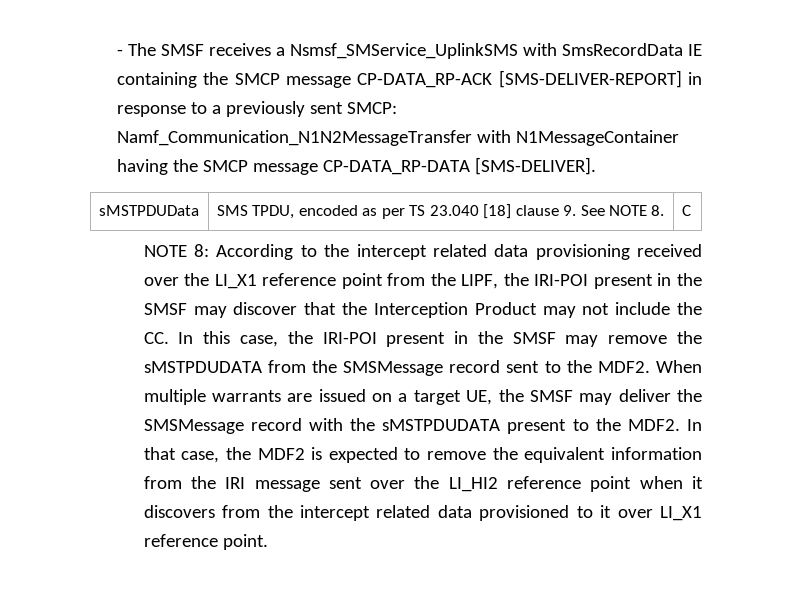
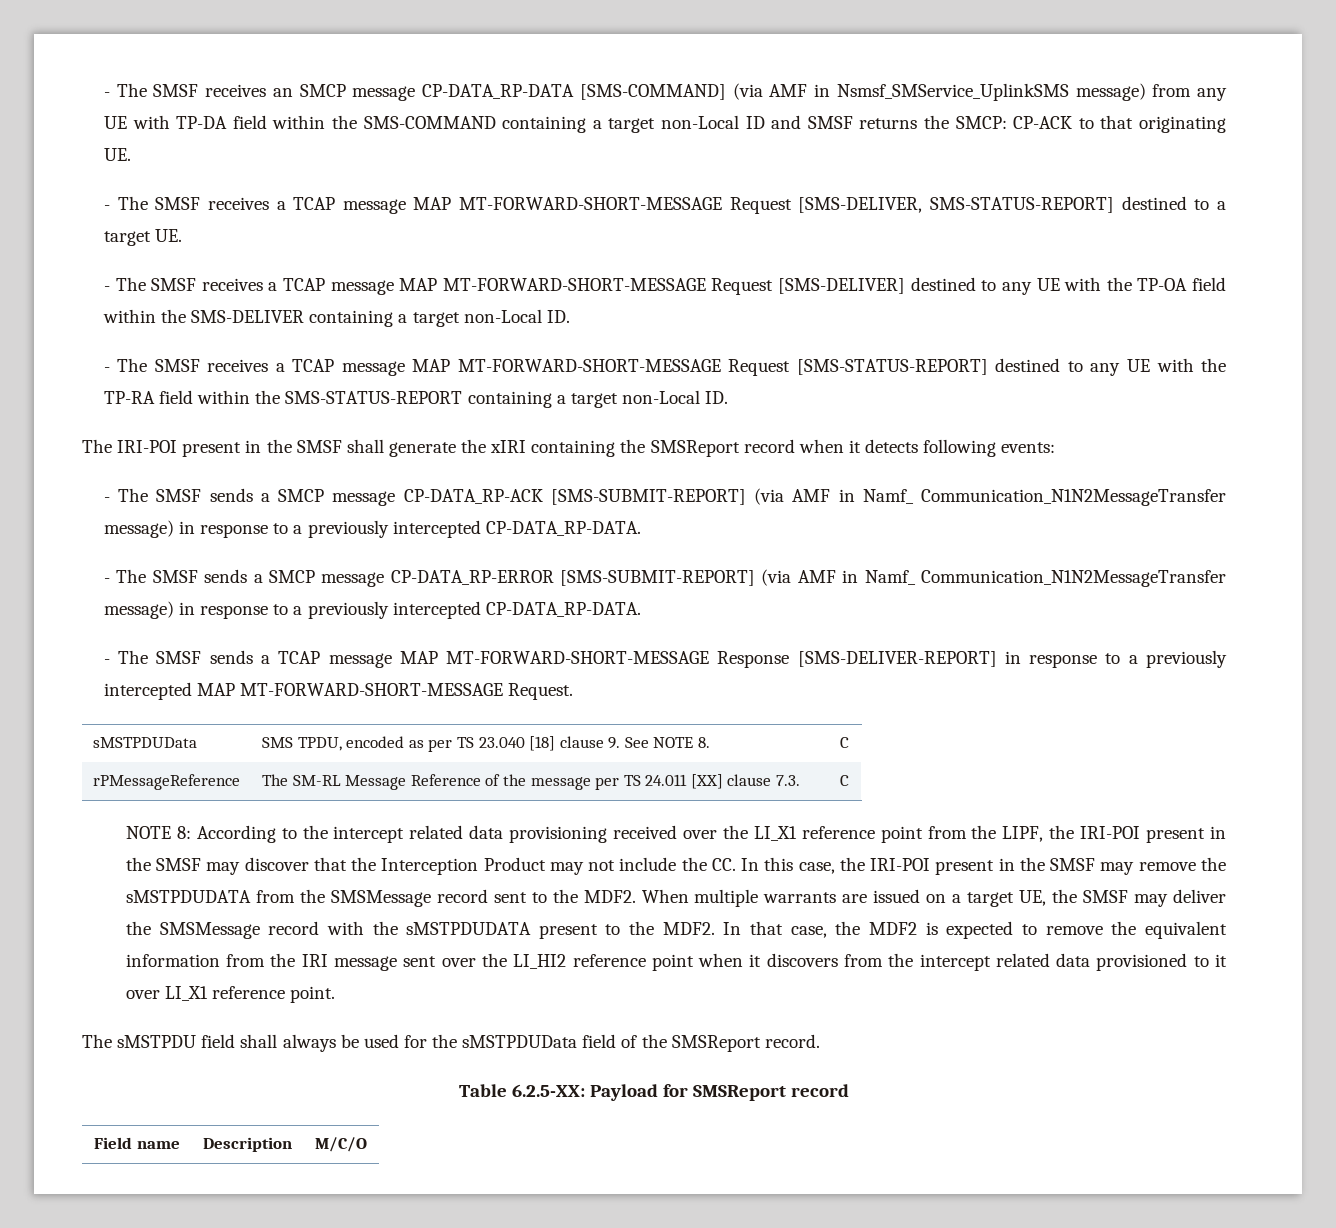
- - The SMSF receives a Nsmsf_SMService_UplinkSMS with SmsRecordData IE containing the SMCP message CP-DATA_RP-ACK [SMS-DELIVER-REPORT] in response to a previously sent SMCP: Namf_Communication_N1N2MessageTransfer with N1MessageContainer having the SMCP message CP-DATA_RP-DATA [SMS-DELIVER].
+ - The SMSF receives an SMCP message CP-DATA_RP-DATA [SMS-COMMAND] (via AMF in Nsmsf_SMService_UplinkSMS message) from any UE with TP-DA field within the SMS-COMMAND containing a target non-Local ID and SMSF returns the SMCP: CP-ACK to that originating UE.
+ - The SMSF receives a TCAP message MAP MT-FORWARD-SHORT-MESSAGE Request [SMS-DELIVER, SMS-STATUS-REPORT] destined to a target UE.
+ - The SMSF receives a TCAP message MAP MT-FORWARD-SHORT-MESSAGE Request [SMS-DELIVER] destined to any UE with the TP-OA field within the SMS-DELIVER containing a target non-Local ID.
+ - The SMSF receives a TCAP message MAP MT-FORWARD-SHORT-MESSAGE Request [SMS-STATUS-REPORT] destined to any UE with the TP-RA field within the SMS-STATUS-REPORT containing a target non-Local ID.
+ The IRI-POI present in the SMSF shall generate the xIRI containing the SMSReport record when it detects following events:
+ - The SMSF sends a SMCP message CP-DATA_RP-ACK [SMS-SUBMIT-REPORT] (via AMF in Namf_ Communication_N1N2MessageTransfer message) in response to a previously intercepted CP-DATA_RP-DATA.
+ - The SMSF sends a SMCP message CP-DATA_RP-ERROR [SMS-SUBMIT-REPORT] (via AMF in Namf_ Communication_N1N2MessageTransfer message) in response to a previously intercepted CP-DATA_RP-DATA.
+ - The SMSF sends a TCAP message MAP MT-FORWARD-SHORT-MESSAGE Response [SMS-DELIVER-REPORT] in response to a previously intercepted MAP MT-FORWARD-SHORT-MESSAGE Request.
+ rPMessageReference | The SM-RL Message Reference of the message per TS 24.011 [XX] clause 7.3. | C
+ The sMSTPDU field shall always be used for the sMSTPDUData field of the SMSReport record.
+ Table 6.2.5-XX: Payload for SMSReport record
+ Field name | Description | M/C/O

